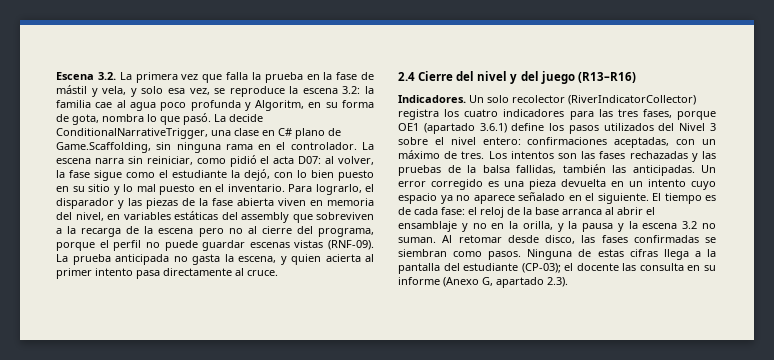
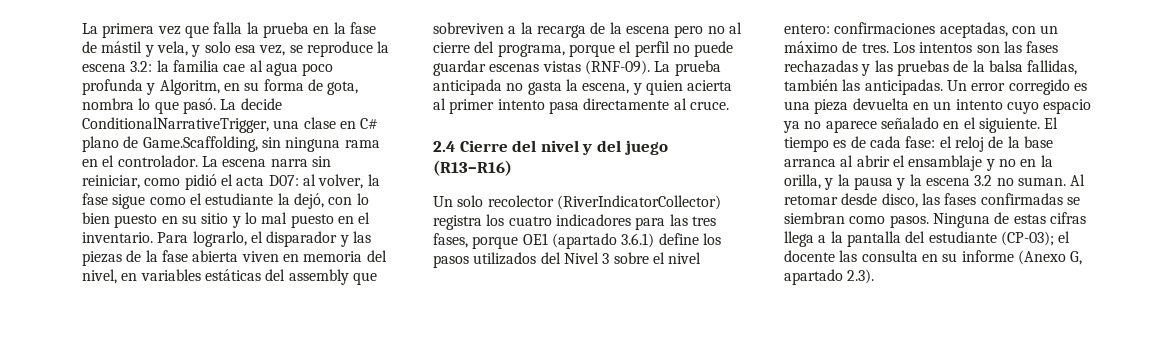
- Escena 3.2. La primera vez que falla la prueba en la fase de mástil y vela, y solo esa vez, se reproduce la escena 3.2: la familia cae al agua poco profunda y Algoritm, en su forma de gota, nombra lo que pasó.
+ La primera vez que falla la prueba en la fase de mástil y vela, y solo esa vez, se reproduce la escena 3.2: la familia cae al agua poco profunda y Algoritm, en su forma de gota, nombra lo que pasó.
- Indicadores.

